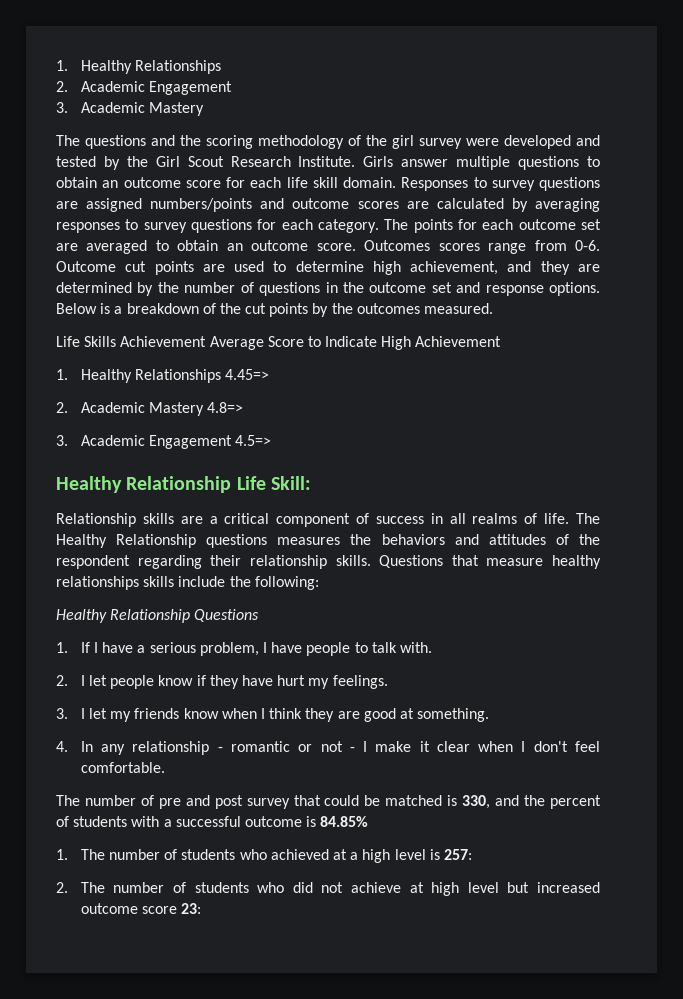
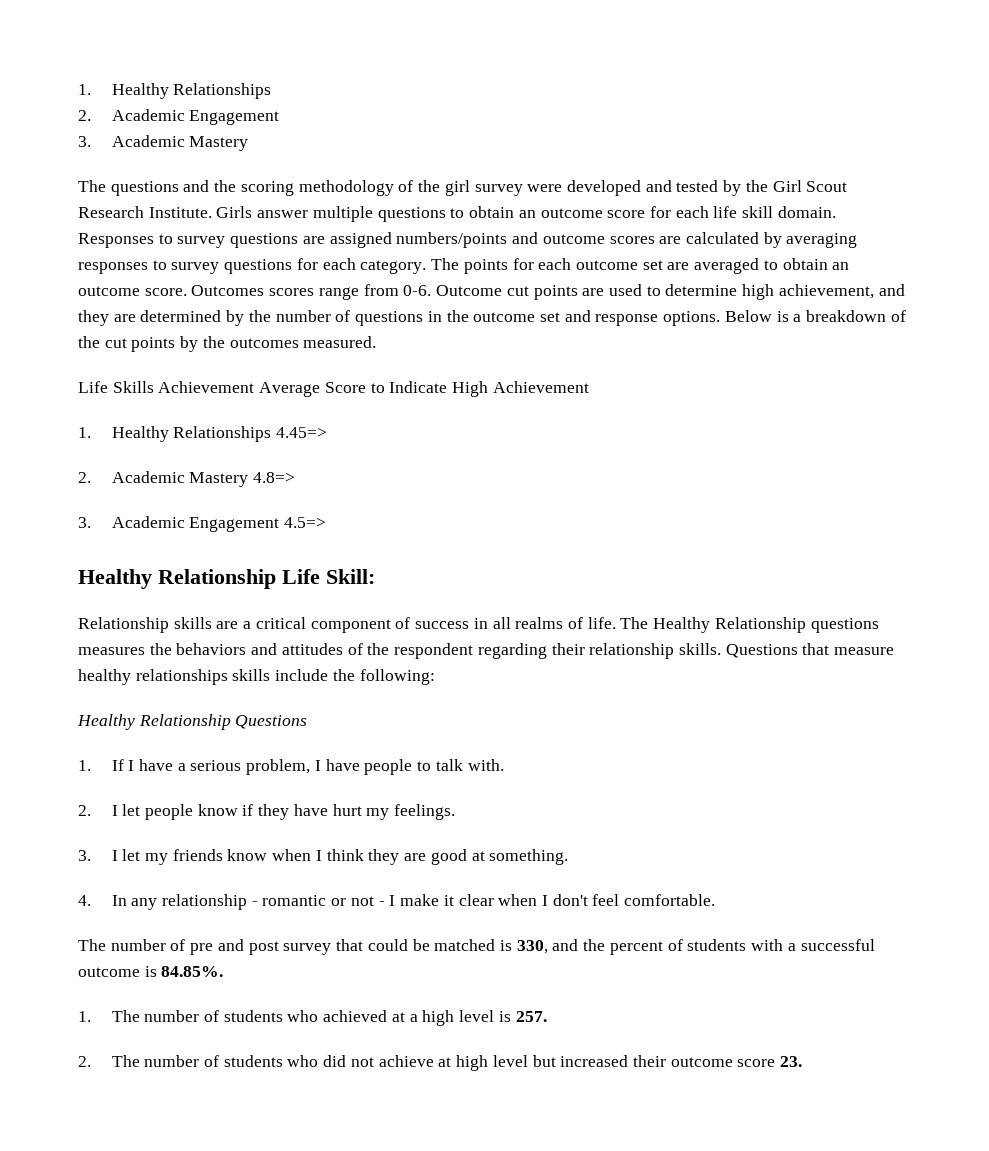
- The number of pre and post survey that could be matched is 330, and the percent of students with a successful outcome is 84.85%
+ The number of pre and post survey that could be matched is 330, and the percent of students with a successful outcome is 84.85%.
- 1. The number of students who achieved at a high level is 257:
+ 1. The number of students who achieved at a high level is 257.
- 2. The number of students who did not achieve at high level but increased outcome score 23:
+ 2. The number of students who did not achieve at high level but increased their outcome score 23.

